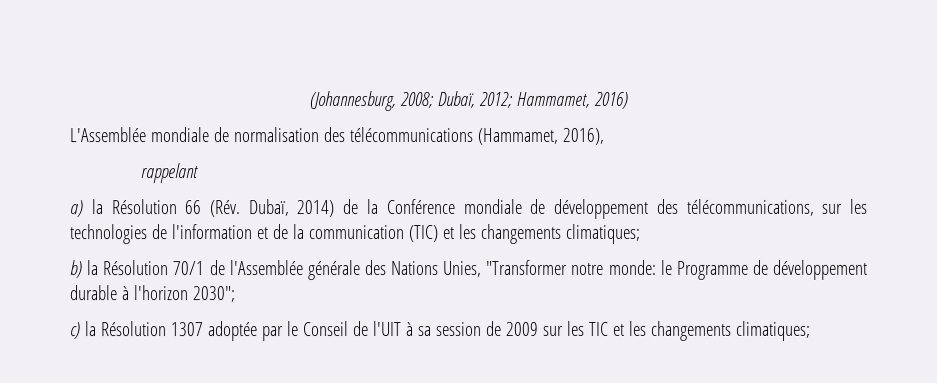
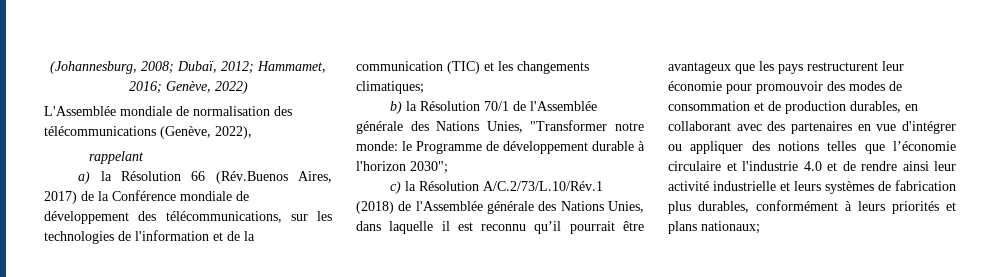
- (Johannesburg, 2008; Dubaï, 2012; Hammamet, 2016)
+ (Johannesburg, 2008; Dubaï, 2012; Hammamet, 2016; Genève, 2022)
- L'Assemblée mondiale de normalisation des télécommunications (Hammamet, 2016),
+ L'Assemblée mondiale de normalisation des télécommunications (Genève, 2022),
- a) la Résolution 66 (Rév. Dubaï, 2014) de la Conférence mondiale de développement des télécommunications, sur les technologies de l'information et de la communication (TIC) et les changements climatiques;
+ a) la Résolution 66 (Rév.Buenos Aires, 2017) de la Conférence mondiale de développement des télécommunications, sur les technologies de l'information et de la communication (TIC) et les changements climatiques;
- c) la Résolution 1307 adoptée par le Conseil de l'UIT à sa session de 2009 sur les TIC et les changements climatiques;
+ c) la Résolution A/C.2/73/L.10/Rév.1 (2018) de l'Assemblée générale des Nations Unies, dans laquelle il est reconnu qu’il pourrait être avantageux que les pays restructurent leur économie pour promouvoir des modes de consommation et de production durables, en collaborant avec des partenaires en vue d'intégrer ou appliquer des notions telles que l’économie circulaire et l'industrie 4.0 et de rendre ainsi leur activité industrielle et leurs systèmes de fabrication plus durables, conformément à leurs priorités et plans nationaux;

